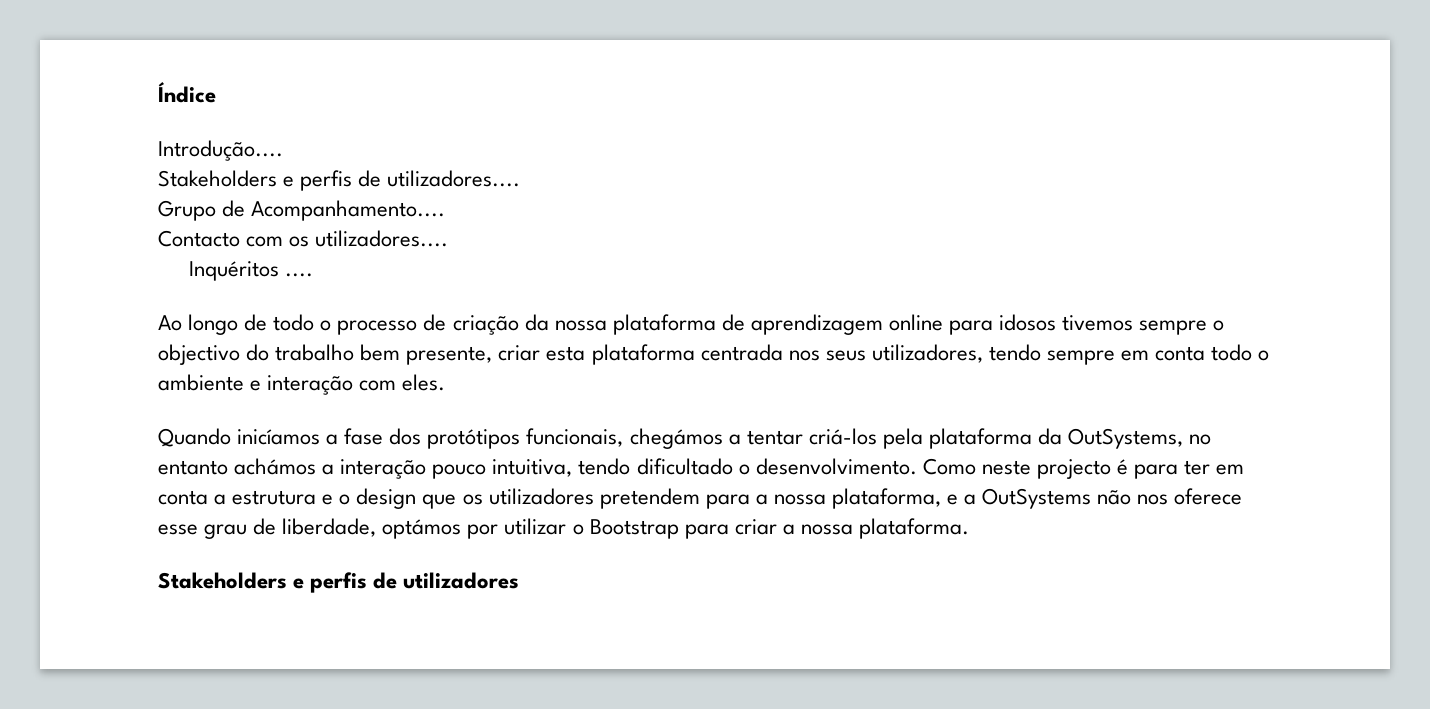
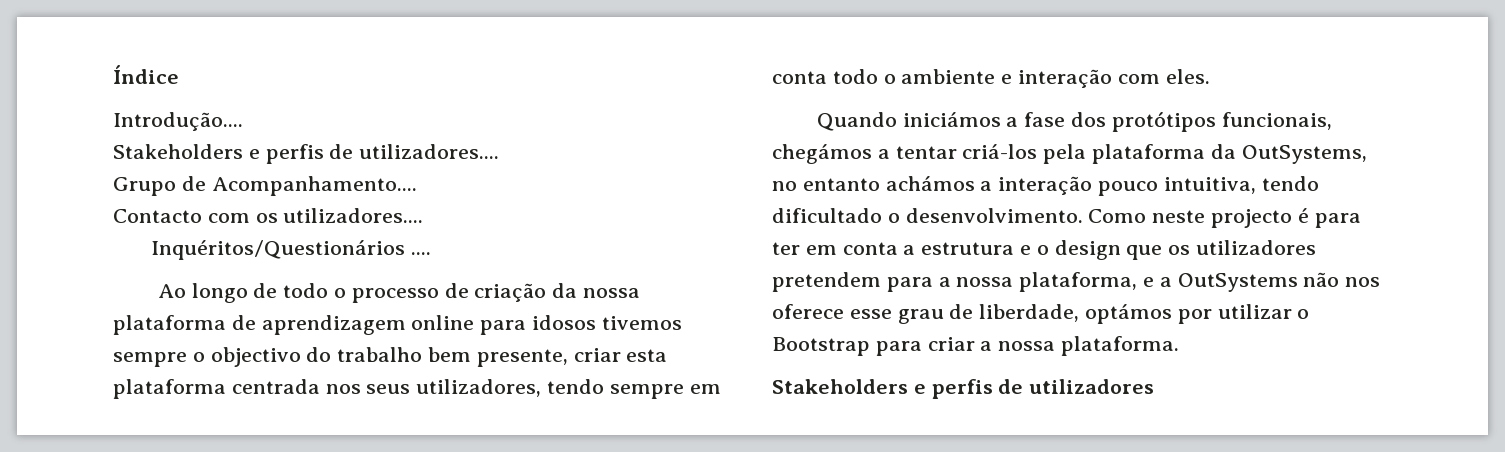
- Inquéritos ....
+ Inquéritos/Questionários ....
- Quando inicíamos a fase dos protótipos funcionais, chegámos a tentar criá-los pela plataforma da OutSystems, no entanto achámos a interação pouco intuitiva, tendo dificultado o desenvolvimento.
+ Quando iniciámos a fase dos protótipos funcionais, chegámos a tentar criá-los pela plataforma da OutSystems, no entanto achámos a interação pouco intuitiva, tendo dificultado o desenvolvimento.

